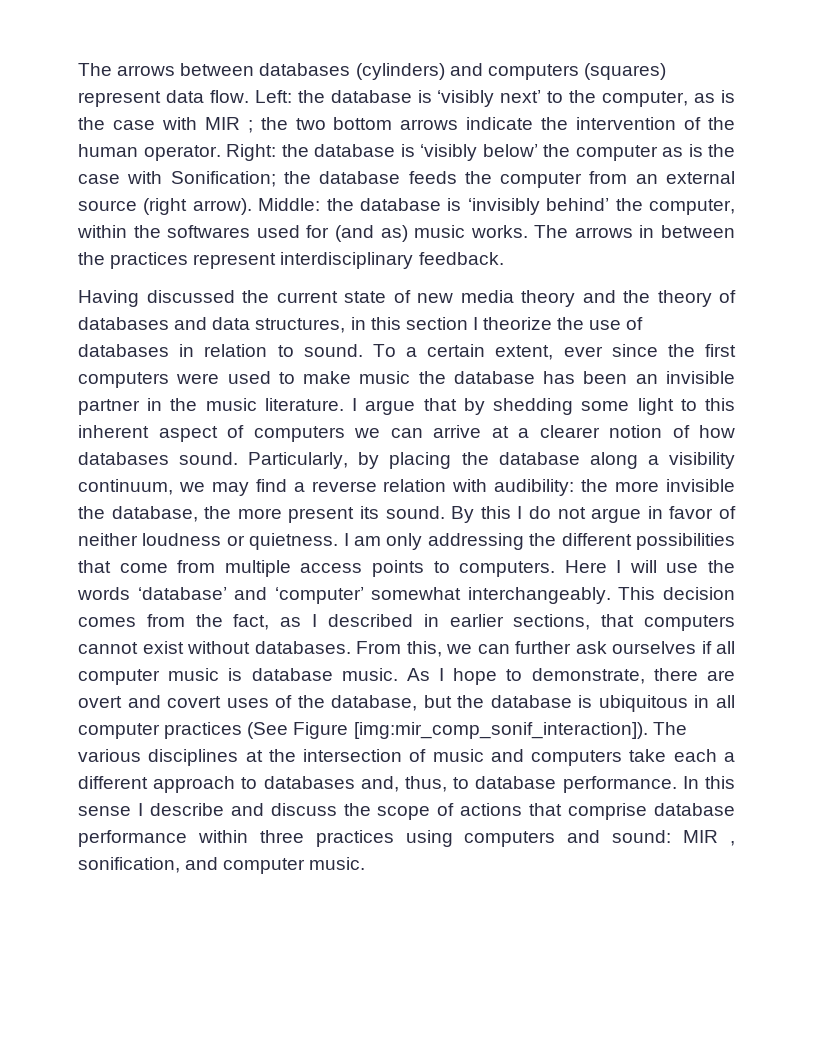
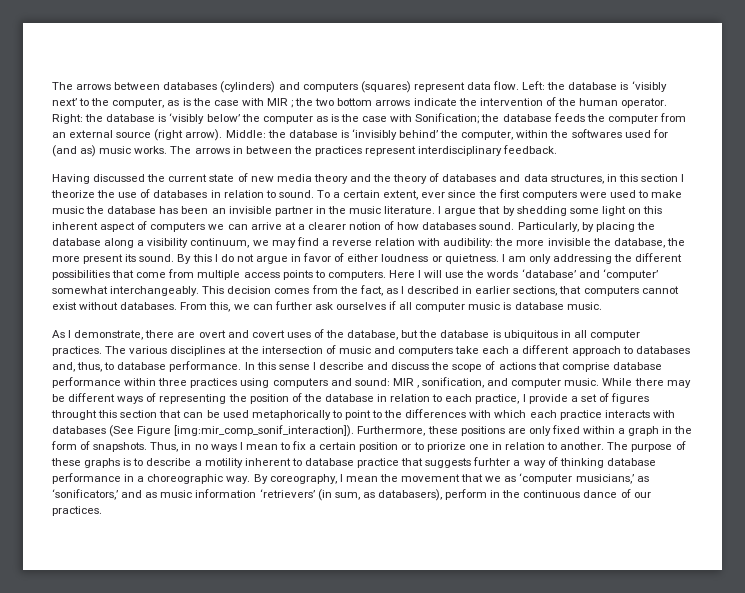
- I argue that by shedding some light to this inherent aspect of computers we can arrive at a clearer notion of how databases sound.
+ I argue that by shedding some light on this inherent aspect of computers we can arrive at a clearer notion of how databases sound.
- By this I do not argue in favor of neither loudness or quietness.
+ By this I do not argue in favor of either loudness or quietness.
- From this, we can further ask ourselves if all computer music is database music. As I hope to demonstrate, there are overt and covert uses of the database, but the database is ubiquitous in all computer practices (See Figure [img:mir_comp_sonif_interaction]).
+ From this, we can further ask ourselves if all computer music is database music.
+ As I demonstrate, there are overt and covert uses of the database, but the database is ubiquitous in all computer practices.
+ While there may be different ways of representing the position of the database in relation to each practice, I provide a set of figures throught this section that can be used metaphorically to point to the differences with which each practice interacts with databases (See Figure [img:mir_comp_sonif_interaction]). Furthermore, these positions are only fixed within a graph in the form of snapshots. Thus, in no ways I mean to fix a certain position or to priorize one in relation to another. The purpose of these graphs is to describe a motility inherent to database practice that suggests furhter a way of thinking database performance in a choreographic way. By coreography, I mean the movement that we as ‘computer musicians,’ as ‘sonificators,’ and as music information ‘retrievers’ (in sum, as databasers), perform in the continuous dance of our practices.

